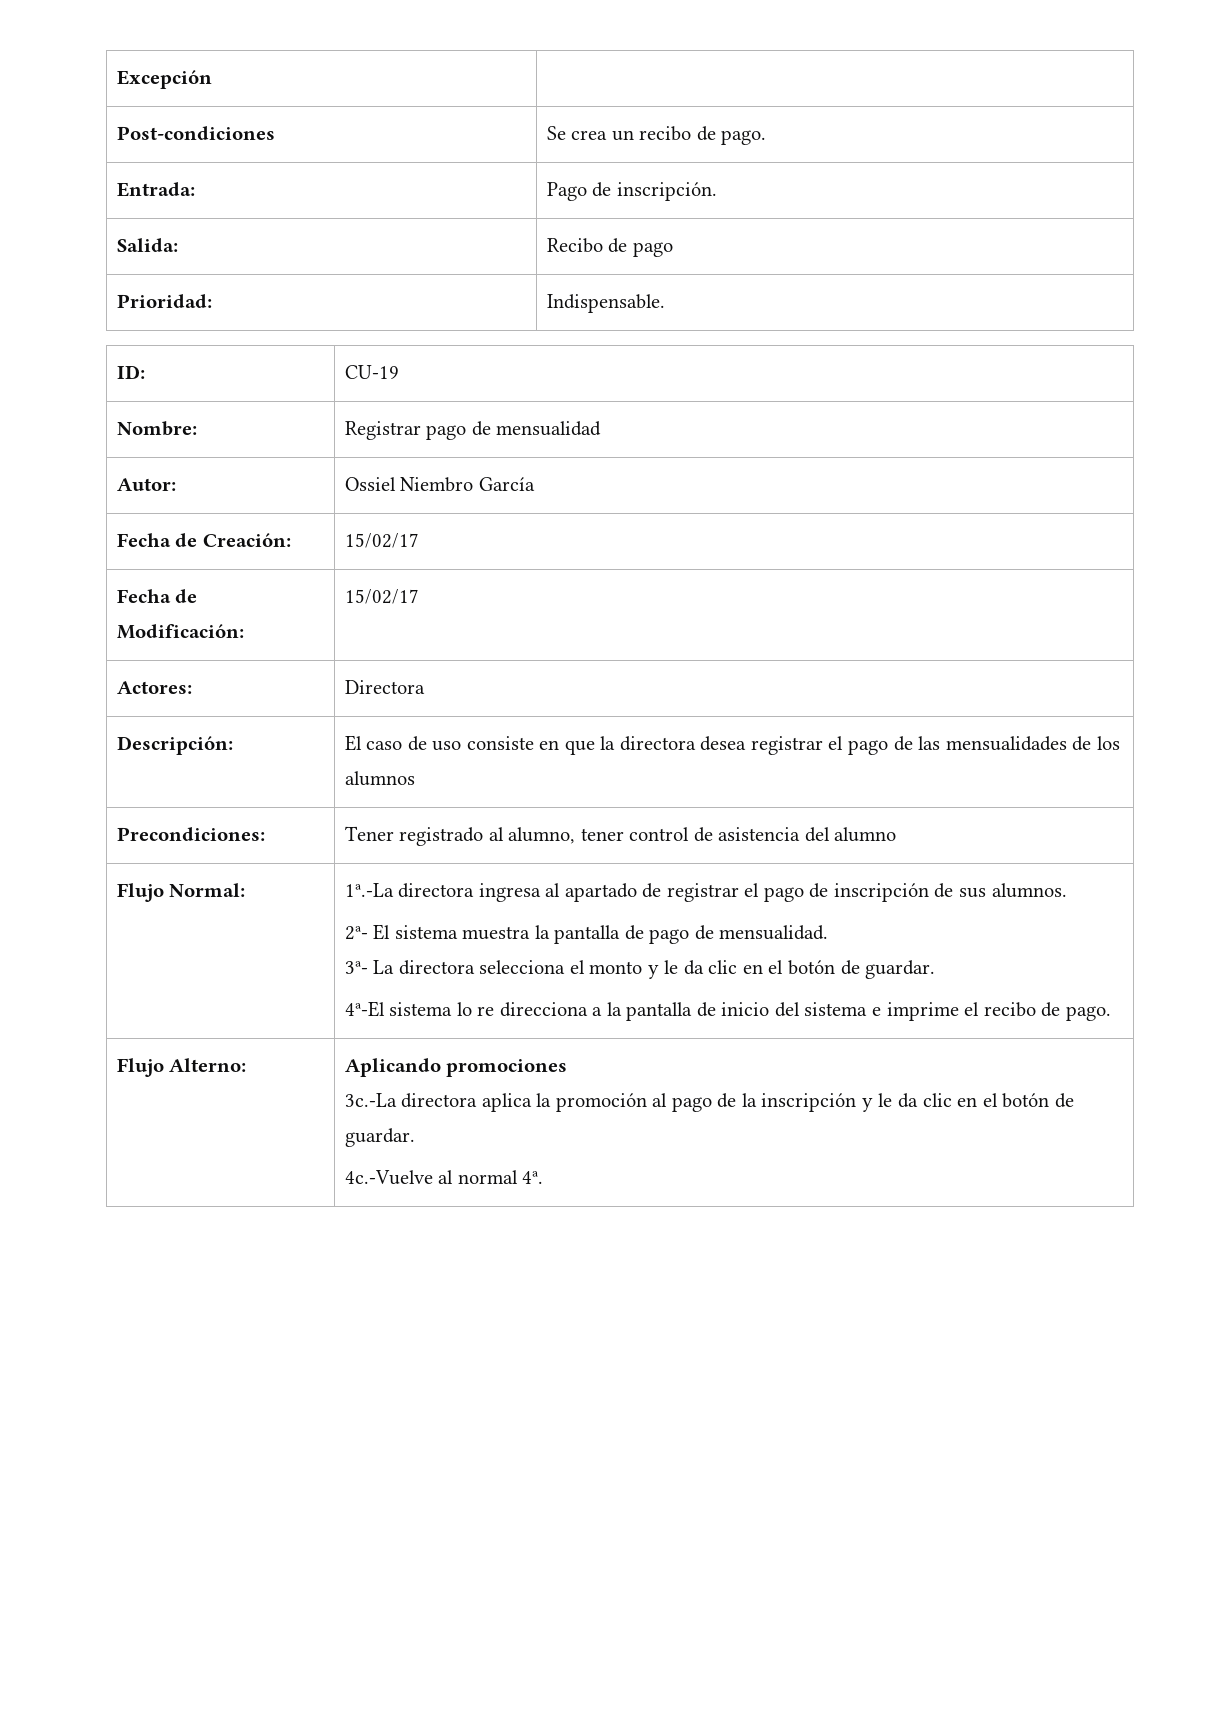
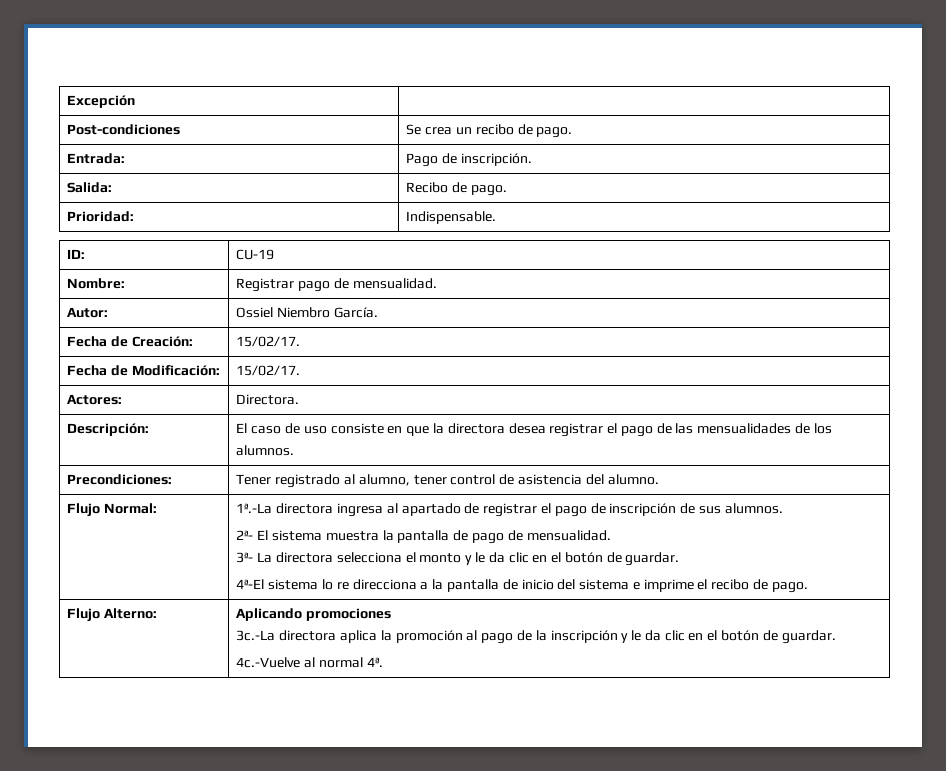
- Salida: | Recibo de pago
+ Salida: | Recibo de pago.
- Nombre: | Registrar pago de mensualidad
+ Nombre: | Registrar pago de mensualidad.
- Autor: | Ossiel Niembro García
+ Autor: | Ossiel Niembro García.
- Fecha de Creación: | 15/02/17
+ Fecha de Creación: | 15/02/17.
- Fecha de Modificación: | 15/02/17
+ Fecha de Modificación: | 15/02/17.
- Actores: | Directora
+ Actores: | Directora.
- Descripción: | El caso de uso consiste en que la directora desea registrar el pago de las mensualidades de los alumnos
+ Descripción: | El caso de uso consiste en que la directora desea registrar el pago de las mensualidades de los alumnos.
- Precondiciones: | Tener registrado al alumno, tener control de asistencia del alumno
+ Precondiciones: | Tener registrado al alumno, tener control de asistencia del alumno.

